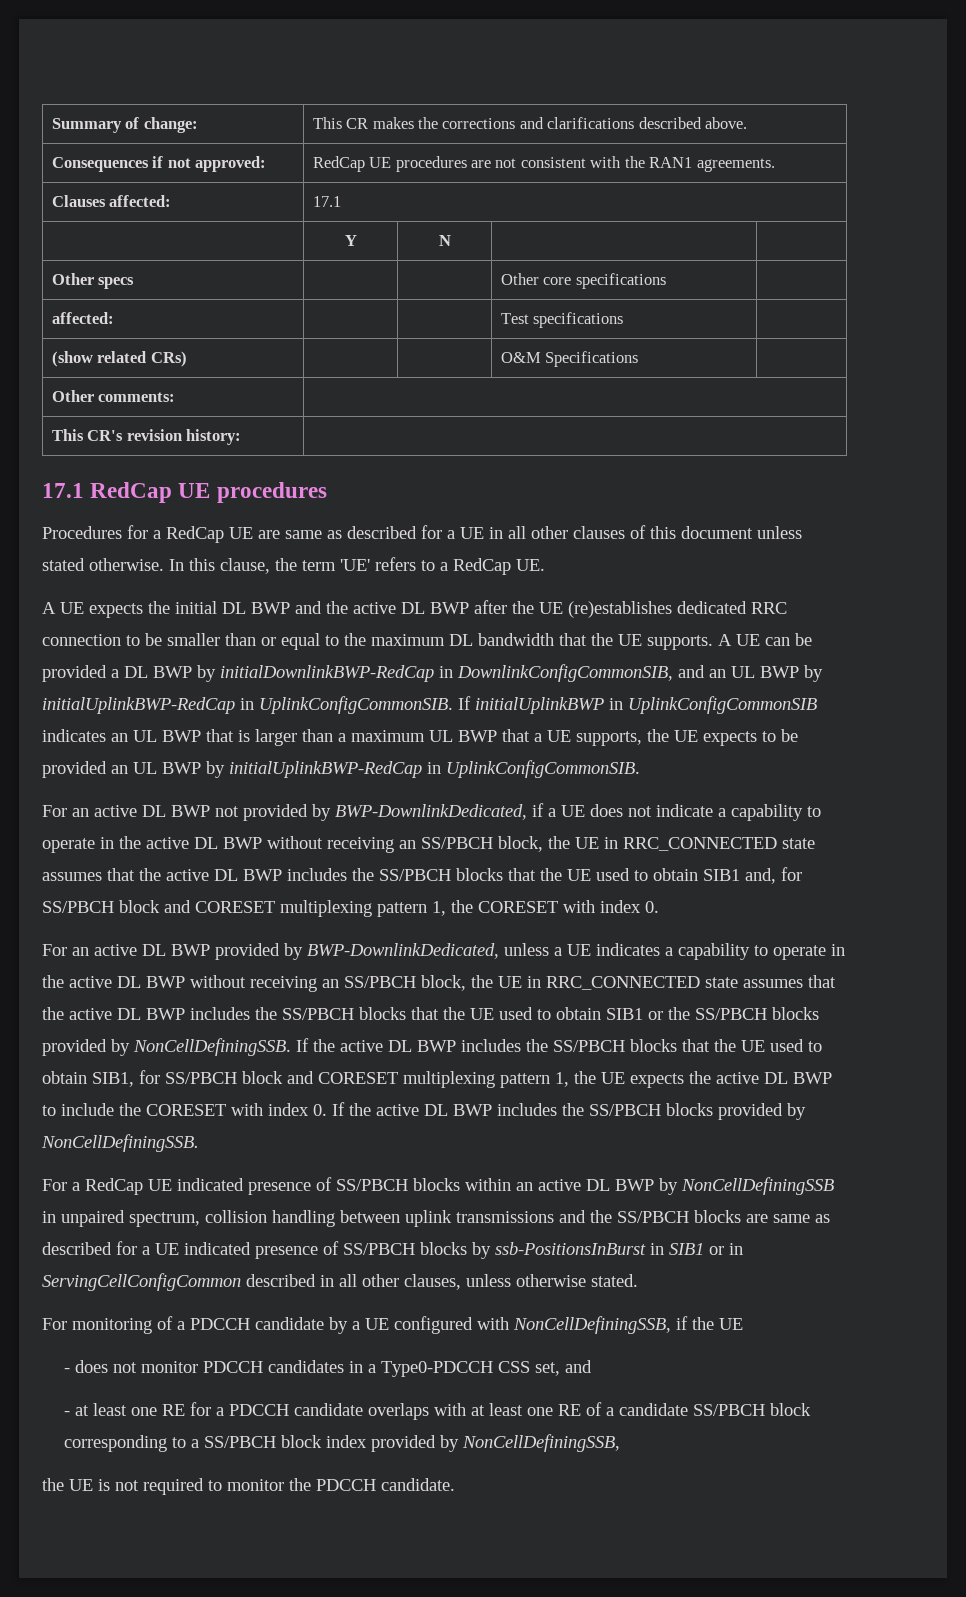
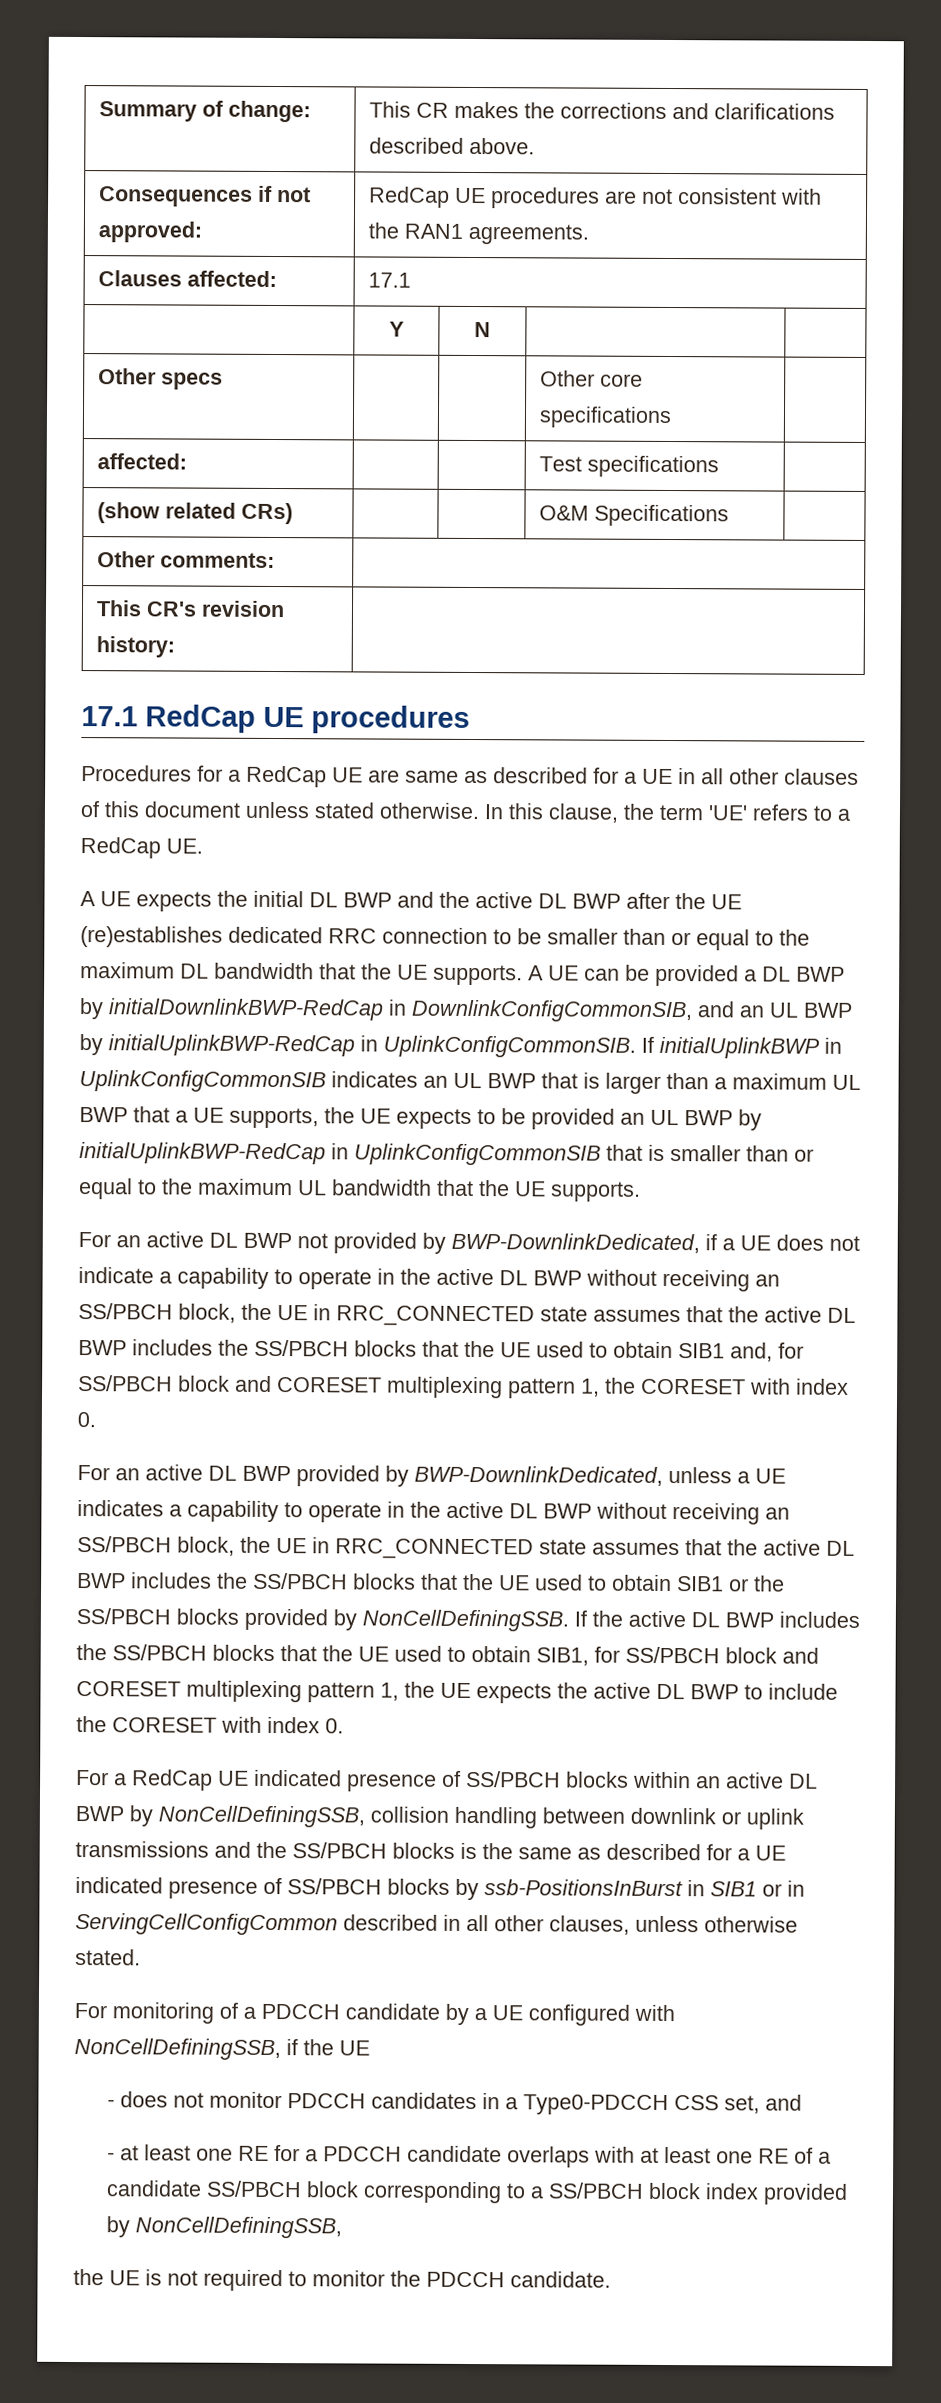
- If initialUplinkBWP in UplinkConfigCommonSIB indicates an UL BWP that is larger than a maximum UL BWP that a UE supports, the UE expects to be provided an UL BWP by initialUplinkBWP-RedCap in UplinkConfigCommonSIB.
+ If initialUplinkBWP in UplinkConfigCommonSIB indicates an UL BWP that is larger than a maximum UL BWP that a UE supports, the UE expects to be provided an UL BWP by initialUplinkBWP-RedCap in UplinkConfigCommonSIB that is smaller than or equal to the maximum UL bandwidth that the UE supports.
- If the active DL BWP includes the SS/PBCH blocks that the UE used to obtain SIB1, for SS/PBCH block and CORESET multiplexing pattern 1, the UE expects the active DL BWP to include the CORESET with index 0. If the active DL BWP includes the SS/PBCH blocks provided by NonCellDefiningSSB.
+ If the active DL BWP includes the SS/PBCH blocks that the UE used to obtain SIB1, for SS/PBCH block and CORESET multiplexing pattern 1, the UE expects the active DL BWP to include the CORESET with index 0.
- For a RedCap UE indicated presence of SS/PBCH blocks within an active DL BWP by NonCellDefiningSSB in unpaired spectrum, collision handling between uplink transmissions and the SS/PBCH blocks are same as described for a UE indicated presence of SS/PBCH blocks by ssb-PositionsInBurst in SIB1 or in ServingCellConfigCommon described in all other clauses, unless otherwise stated.
+ For a RedCap UE indicated presence of SS/PBCH blocks within an active DL BWP by NonCellDefiningSSB, collision handling between downlink or uplink transmissions and the SS/PBCH blocks is the same as described for a UE indicated presence of SS/PBCH blocks by ssb-PositionsInBurst in SIB1 or in ServingCellConfigCommon described in all other clauses, unless otherwise stated.

